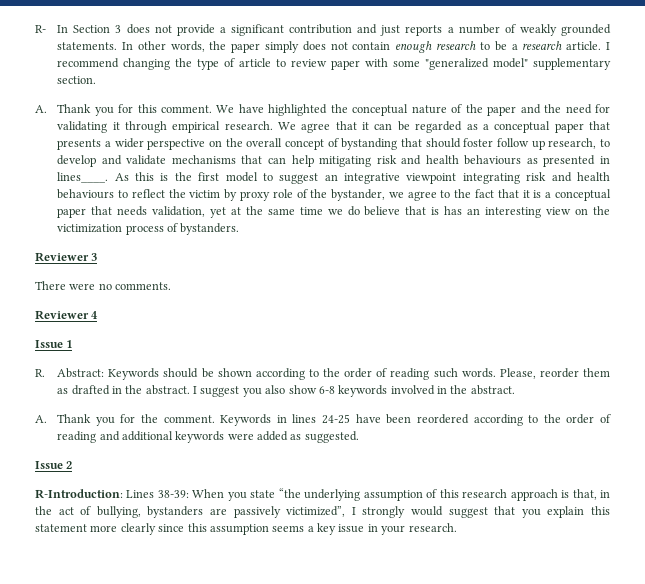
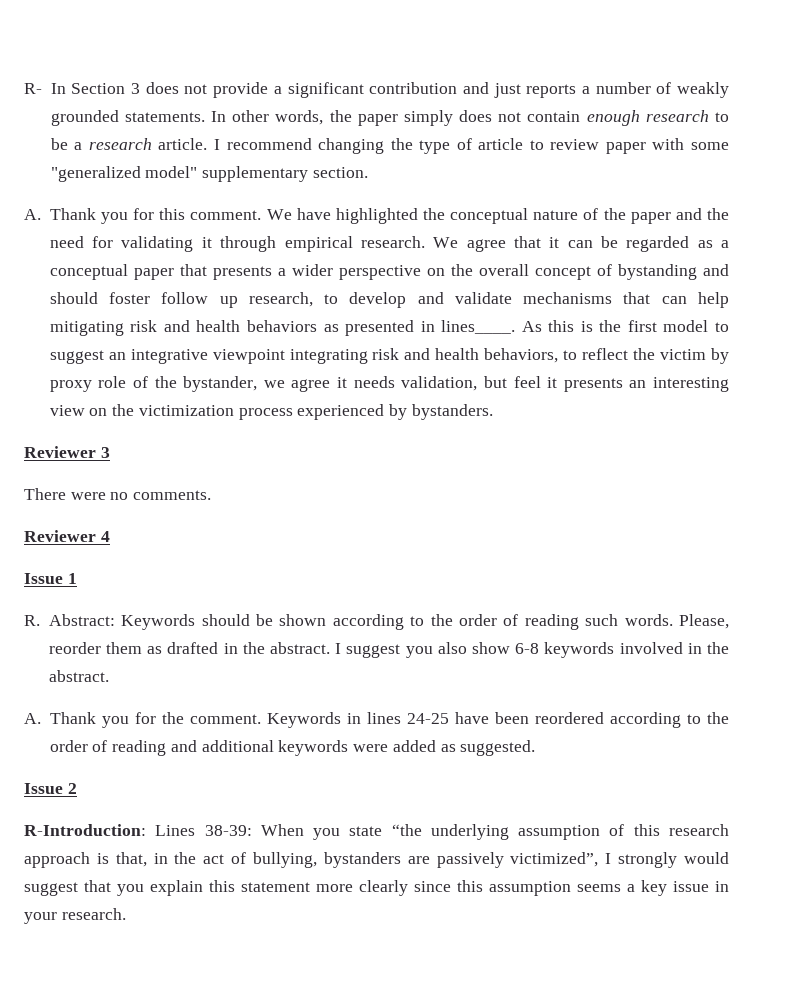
- We agree that it can be regarded as a conceptual paper that presents a wider perspective on the overall concept of bystanding that should foster follow up research, to develop and validate mechanisms that can help mitigating risk and health behaviours as presented in lines____.
+ We agree that it can be regarded as a conceptual paper that presents a wider perspective on the overall concept of bystanding and should foster follow up research, to develop and validate mechanisms that can help mitigating risk and health behaviors as presented in lines____.
- As this is the first model to suggest an integrative viewpoint integrating risk and health behaviours to reflect the victim by proxy role of the bystander, we agree to the fact that it is a conceptual paper that needs validation, yet at the same time we do believe that is has an interesting view on the victimization process of bystanders.
+ As this is the first model to suggest an integrative viewpoint integrating risk and health behaviors, to reflect the victim by proxy role of the bystander, we agree it needs validation, but feel it presents an interesting view on the victimization process experienced by bystanders.

